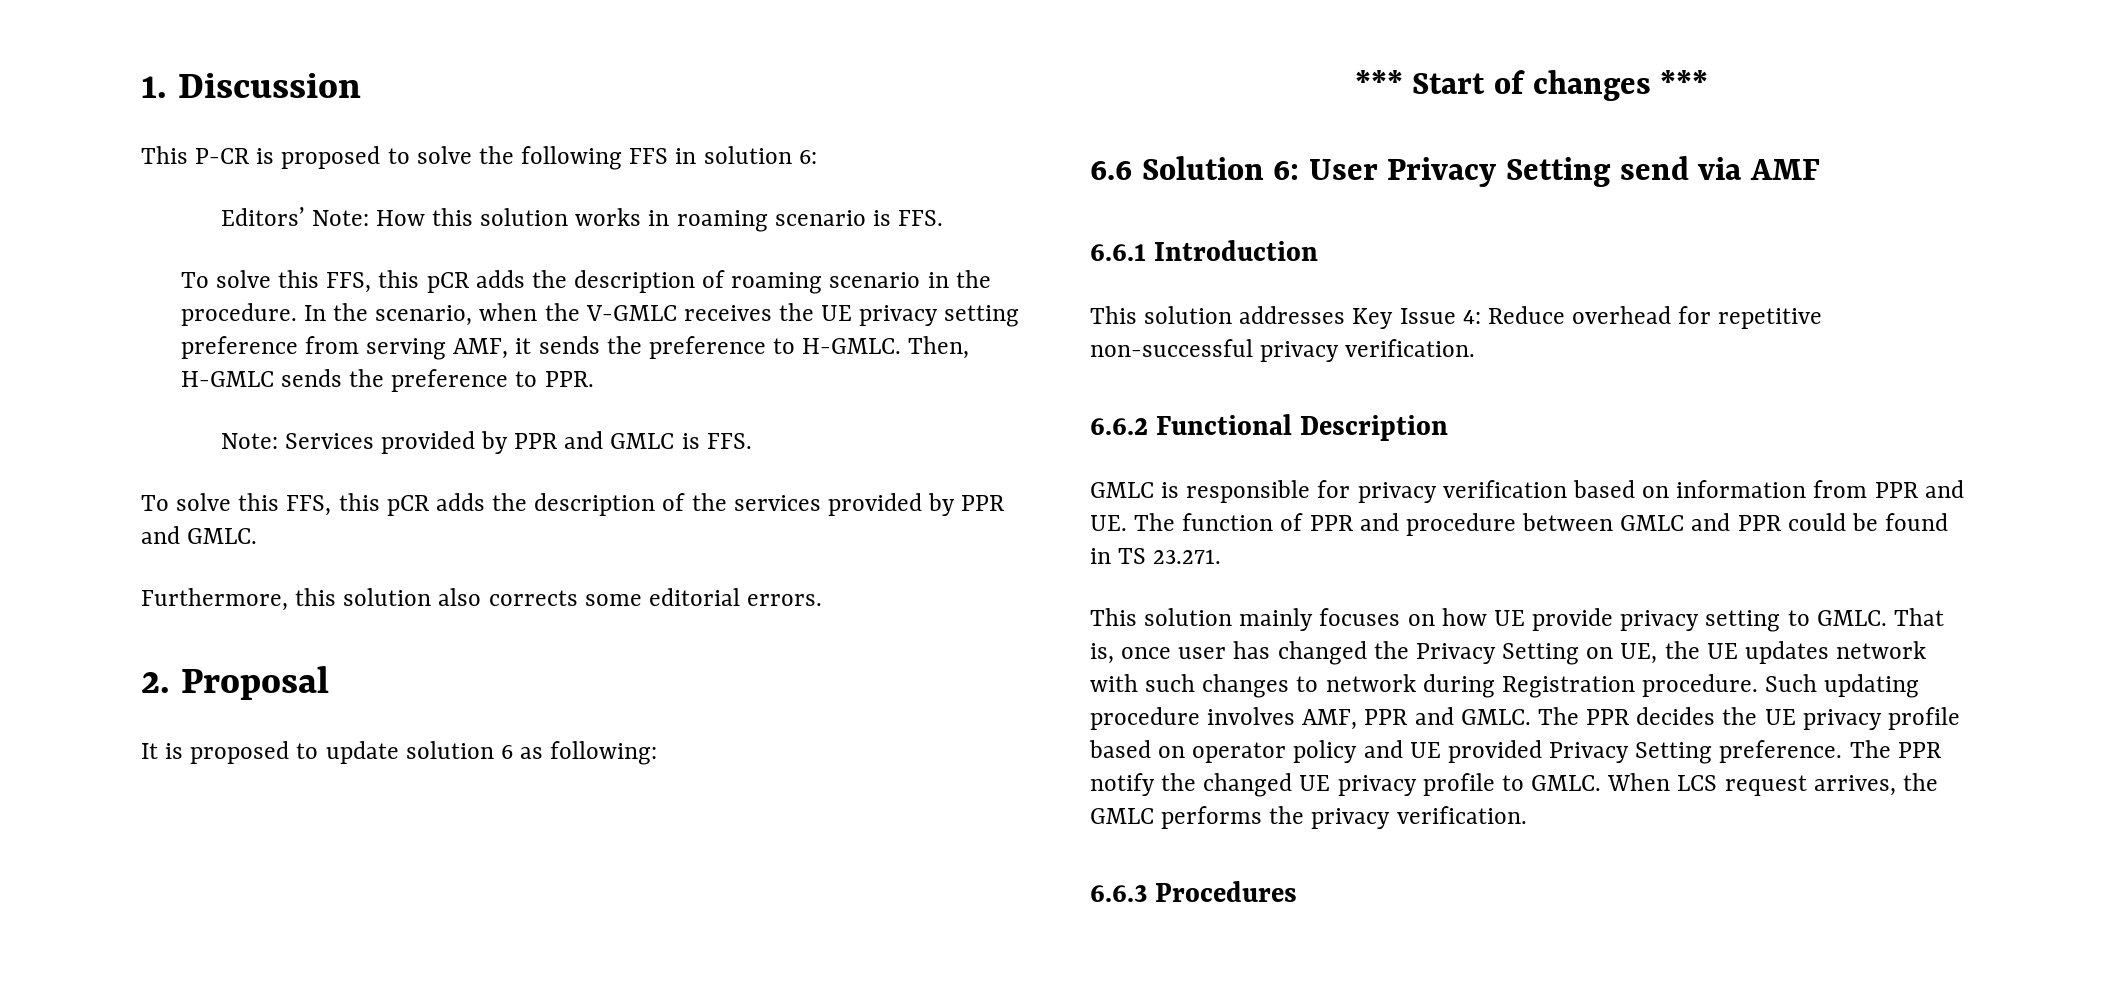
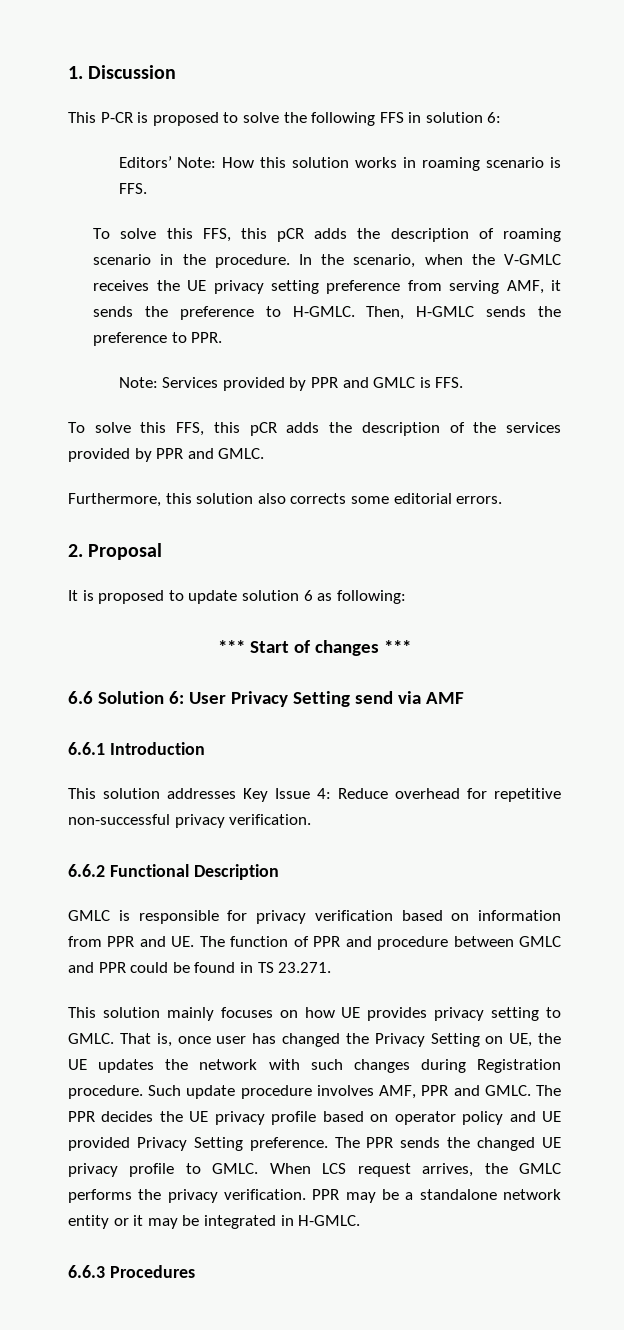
- This solution mainly focuses on how UE provide privacy setting to GMLC.
+ This solution mainly focuses on how UE provides privacy setting to GMLC.
- That is, once user has changed the Privacy Setting on UE, the UE updates network with such changes to network during Registration procedure.
+ That is, once user has changed the Privacy Setting on UE, the UE updates the network with such changes during Registration procedure.
- Such updating procedure involves AMF, PPR and GMLC.
+ Such update procedure involves AMF, PPR and GMLC.
- The PPR notify the changed UE privacy profile to GMLC.
+ The PPR sends the changed UE privacy profile to GMLC.
+ PPR may be a standalone network entity or it may be integrated in H-GMLC.

